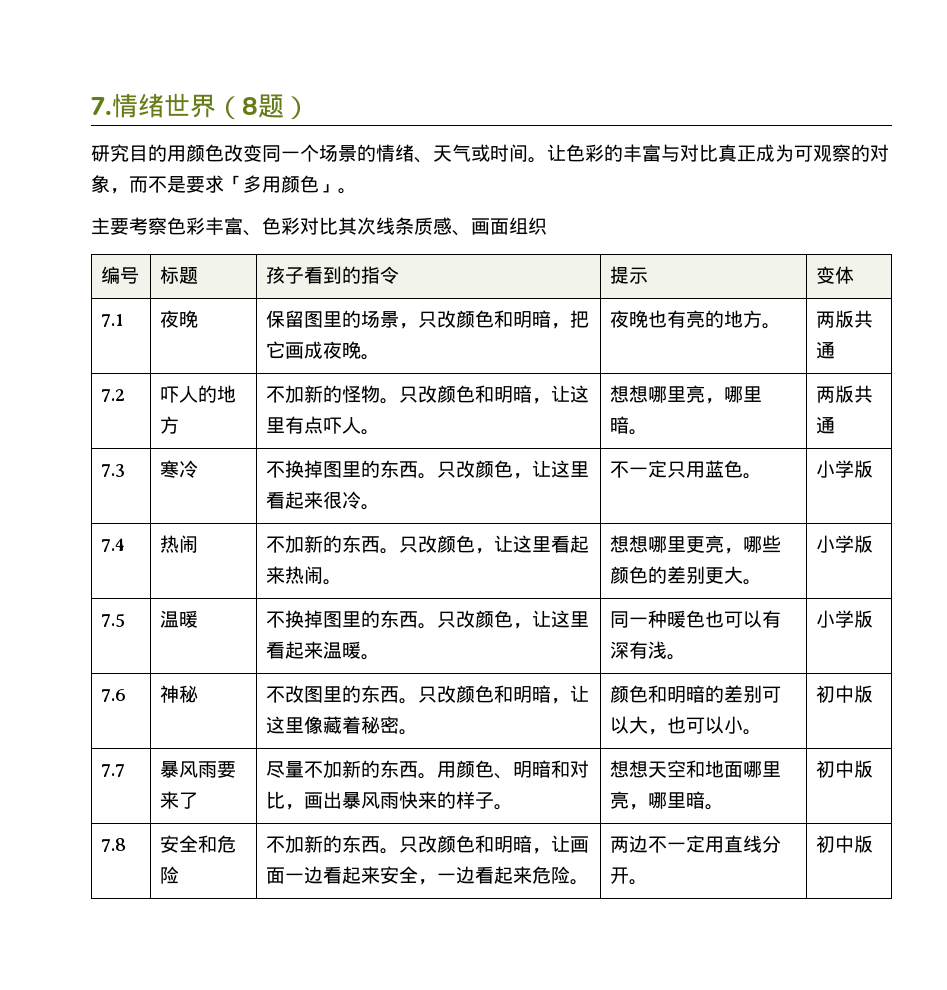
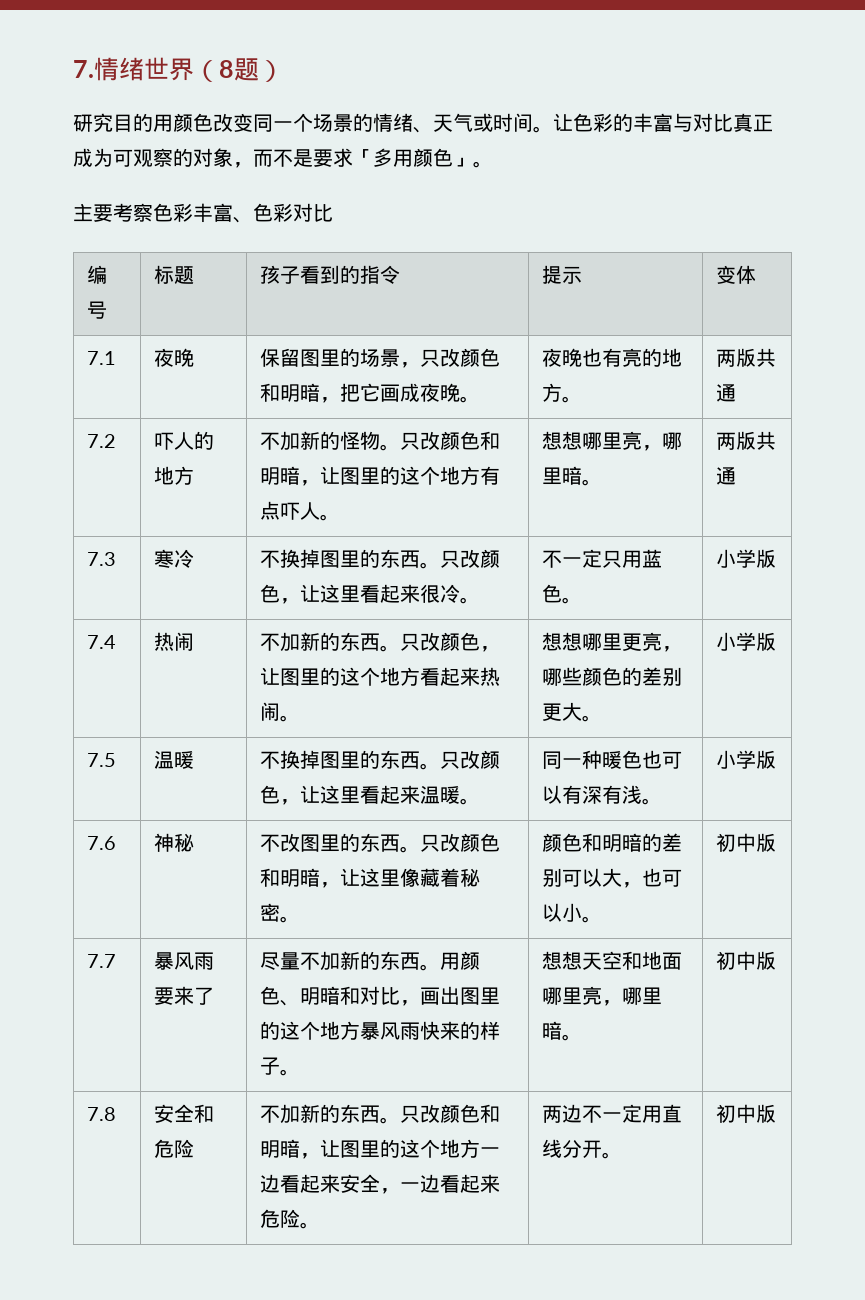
- 主要考察色彩丰富、色彩对比其次线条质感、画面组织
+ 主要考察色彩丰富、色彩对比
- 7.2 | 吓人的地方 | 不加新的怪物。只改颜色和明暗，让这里有点吓人。 | 想想哪里亮，哪里暗。 | 两版共通
+ 7.2 | 吓人的地方 | 不加新的怪物。只改颜色和明暗，让图里的这个地方有点吓人。 | 想想哪里亮，哪里暗。 | 两版共通
- 7.4 | 热闹 | 不加新的东西。只改颜色，让这里看起来热闹。 | 想想哪里更亮，哪些颜色的差别更大。 | 小学版
+ 7.4 | 热闹 | 不加新的东西。只改颜色，让图里的这个地方看起来热闹。 | 想想哪里更亮，哪些颜色的差别更大。 | 小学版
- 7.7 | 暴风雨要来了 | 尽量不加新的东西。用颜色、明暗和对比，画出暴风雨快来的样子。 | 想想天空和地面哪里亮，哪里暗。 | 初中版
+ 7.7 | 暴风雨要来了 | 尽量不加新的东西。用颜色、明暗和对比，画出图里的这个地方暴风雨快来的样子。 | 想想天空和地面哪里亮，哪里暗。 | 初中版
- 7.8 | 安全和危险 | 不加新的东西。只改颜色和明暗，让画面一边看起来安全，一边看起来危险。 | 两边不一定用直线分开。 | 初中版
+ 7.8 | 安全和危险 | 不加新的东西。只改颜色和明暗，让图里的这个地方一边看起来安全，一边看起来危险。 | 两边不一定用直线分开。 | 初中版

